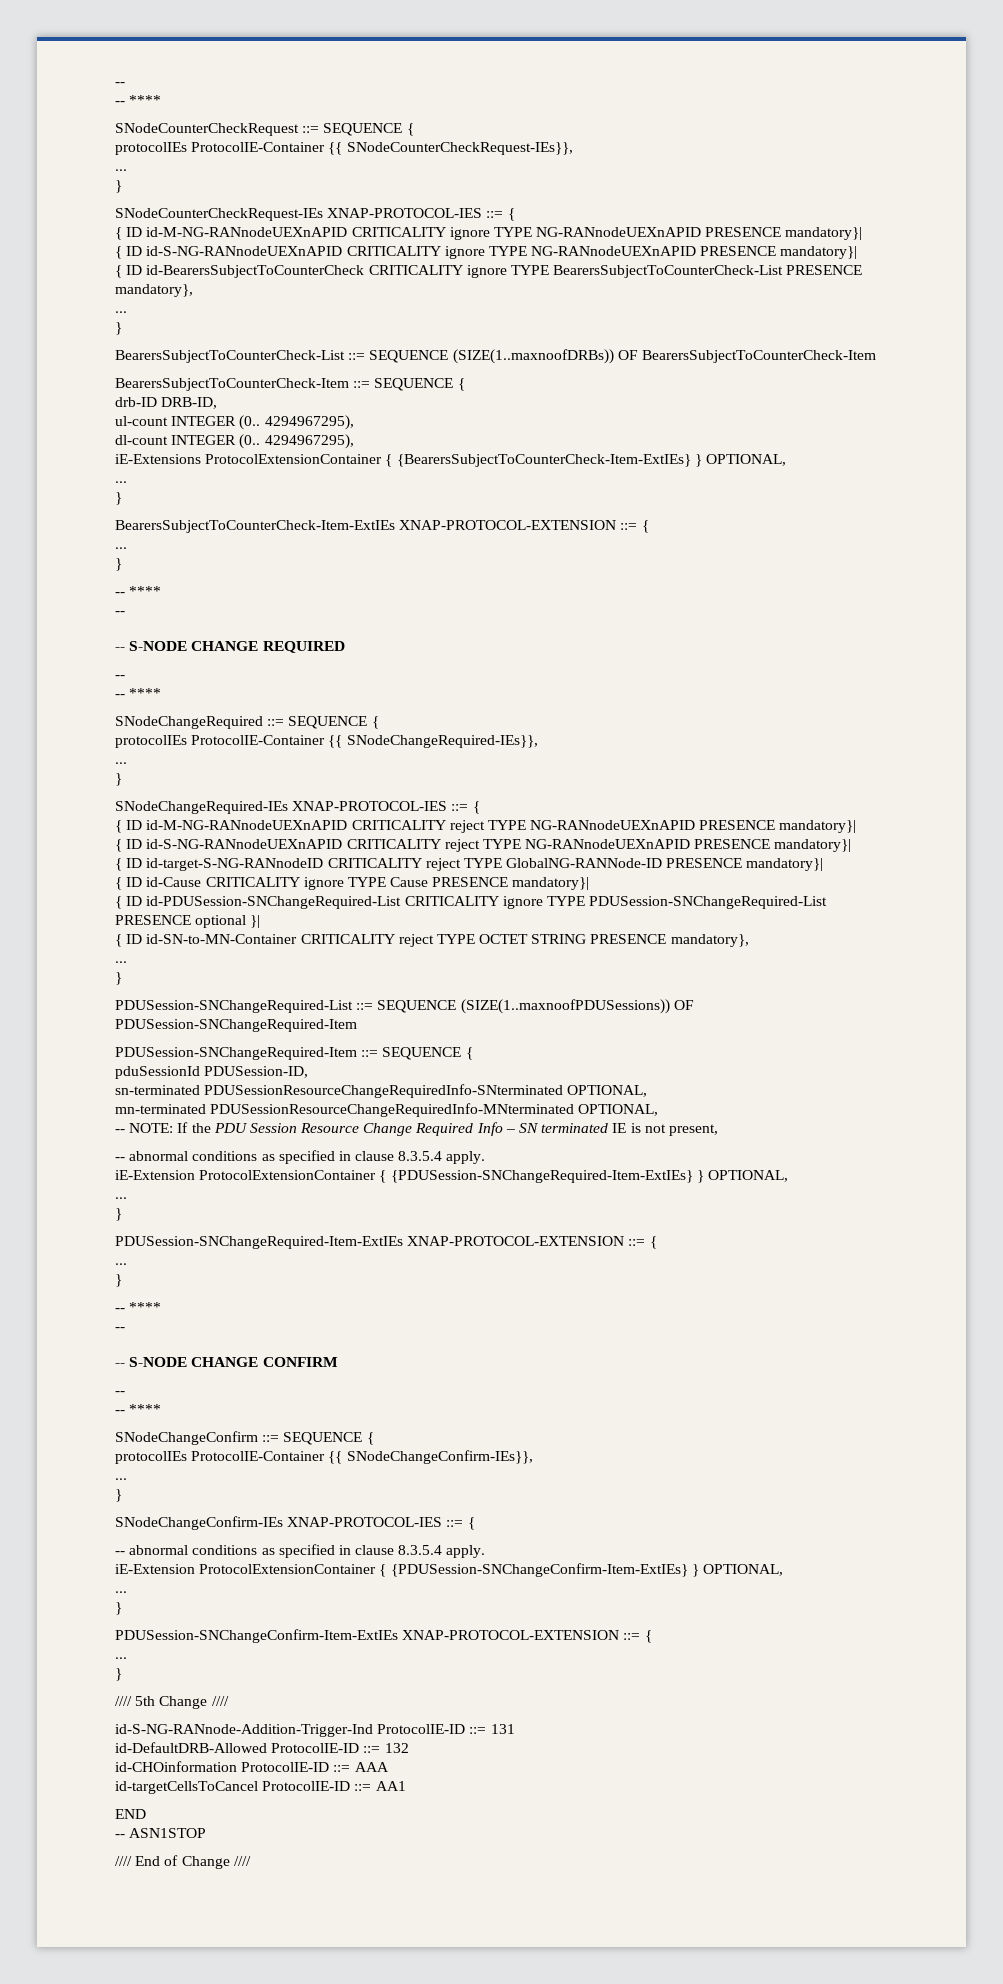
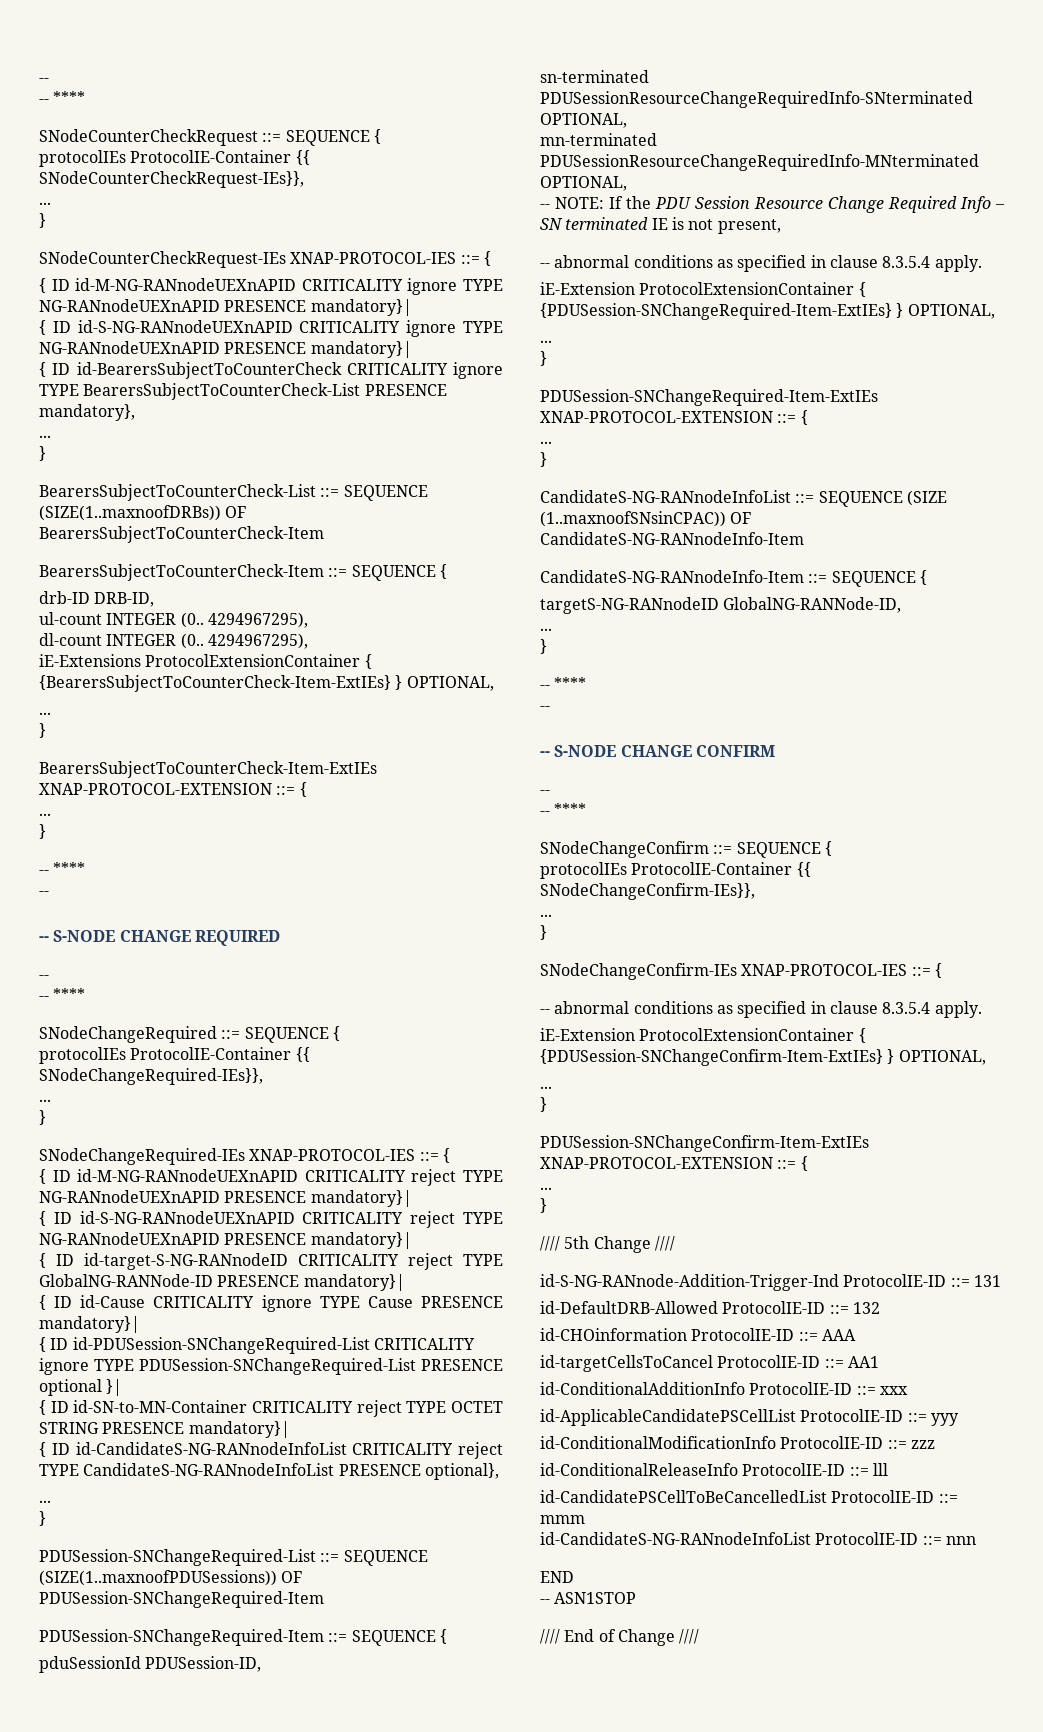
- { ID id-SN-to-MN-Container CRITICALITY reject TYPE OCTET STRING PRESENCE mandatory},
+ { ID id-SN-to-MN-Container CRITICALITY reject TYPE OCTET STRING PRESENCE mandatory}|
+ { ID id-CandidateS-NG-RANnodeInfoList CRITICALITY reject TYPE CandidateS-NG-RANnodeInfoList PRESENCE optional},
+ CandidateS-NG-RANnodeInfoList ::= SEQUENCE (SIZE (1..maxnoofSNsinCPAC)) OF CandidateS-NG-RANnodeInfo-Item
+ CandidateS-NG-RANnodeInfo-Item ::= SEQUENCE {
+ targetS-NG-RANnodeID GlobalNG-RANNode-ID,
+ ...
+ }
+ id-ConditionalAdditionInfo ProtocolIE-ID ::= xxx
+ id-ApplicableCandidatePSCellList ProtocolIE-ID ::= yyy
+ id-ConditionalModificationInfo ProtocolIE-ID ::= zzz
+ id-ConditionalReleaseInfo ProtocolIE-ID ::= lll
+ id-CandidatePSCellToBeCancelledList ProtocolIE-ID ::= mmm
+ id-CandidateS-NG-RANnodeInfoList ProtocolIE-ID ::= nnn

